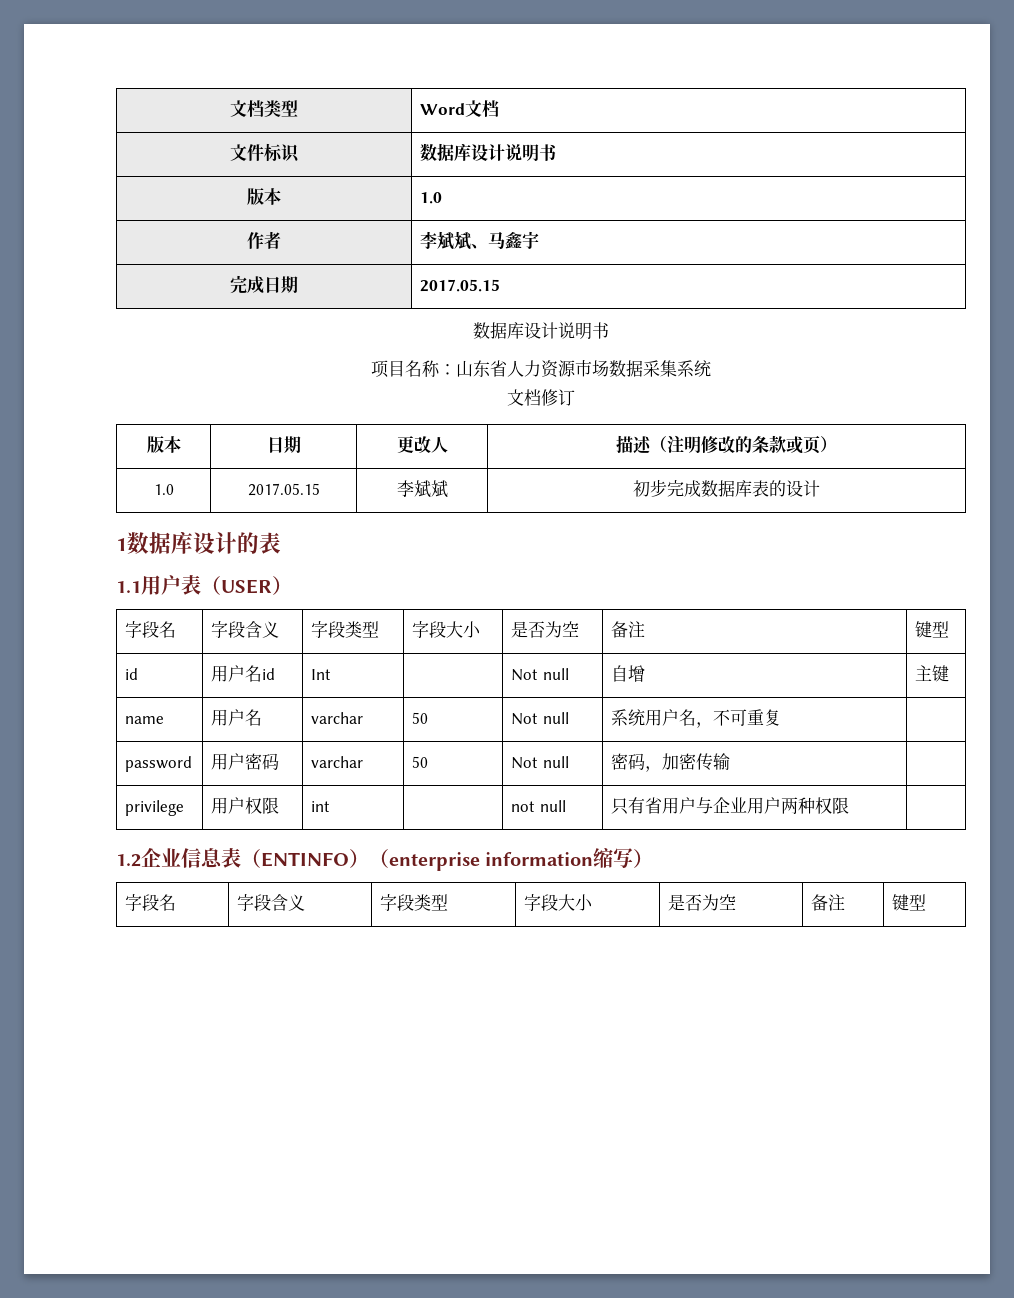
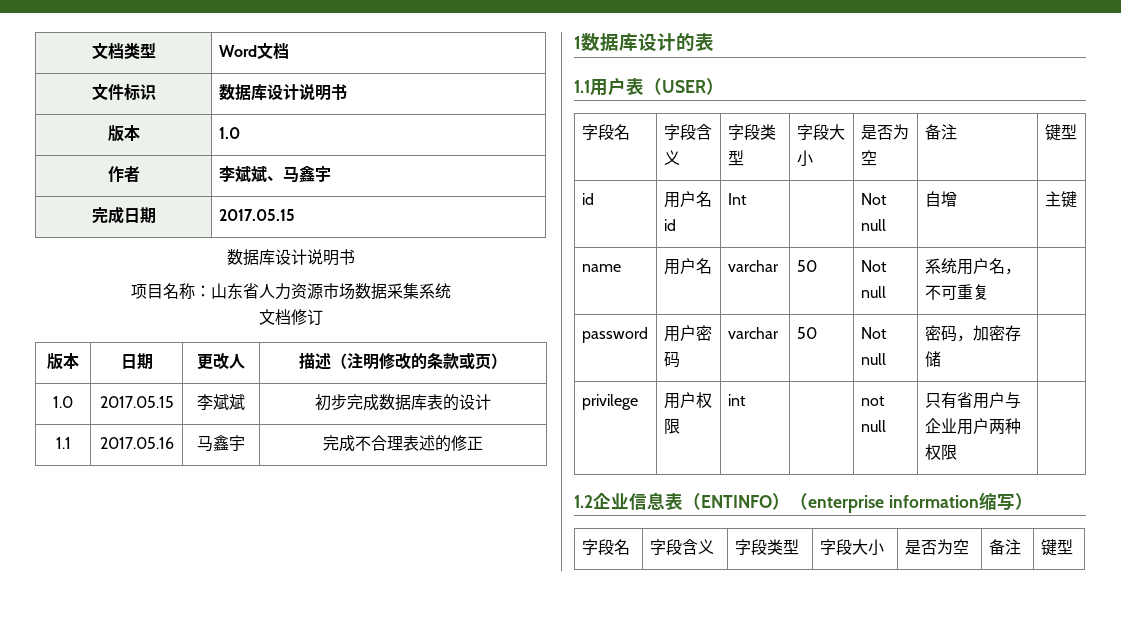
+ 1.1 | 2017.05.16 | 马鑫宇 | 完成不合理表述的修正
- password | 用户密码 | varchar | 50 | Not null | 密码，加密传输 |
+ password | 用户密码 | varchar | 50 | Not null | 密码，加密存储 |

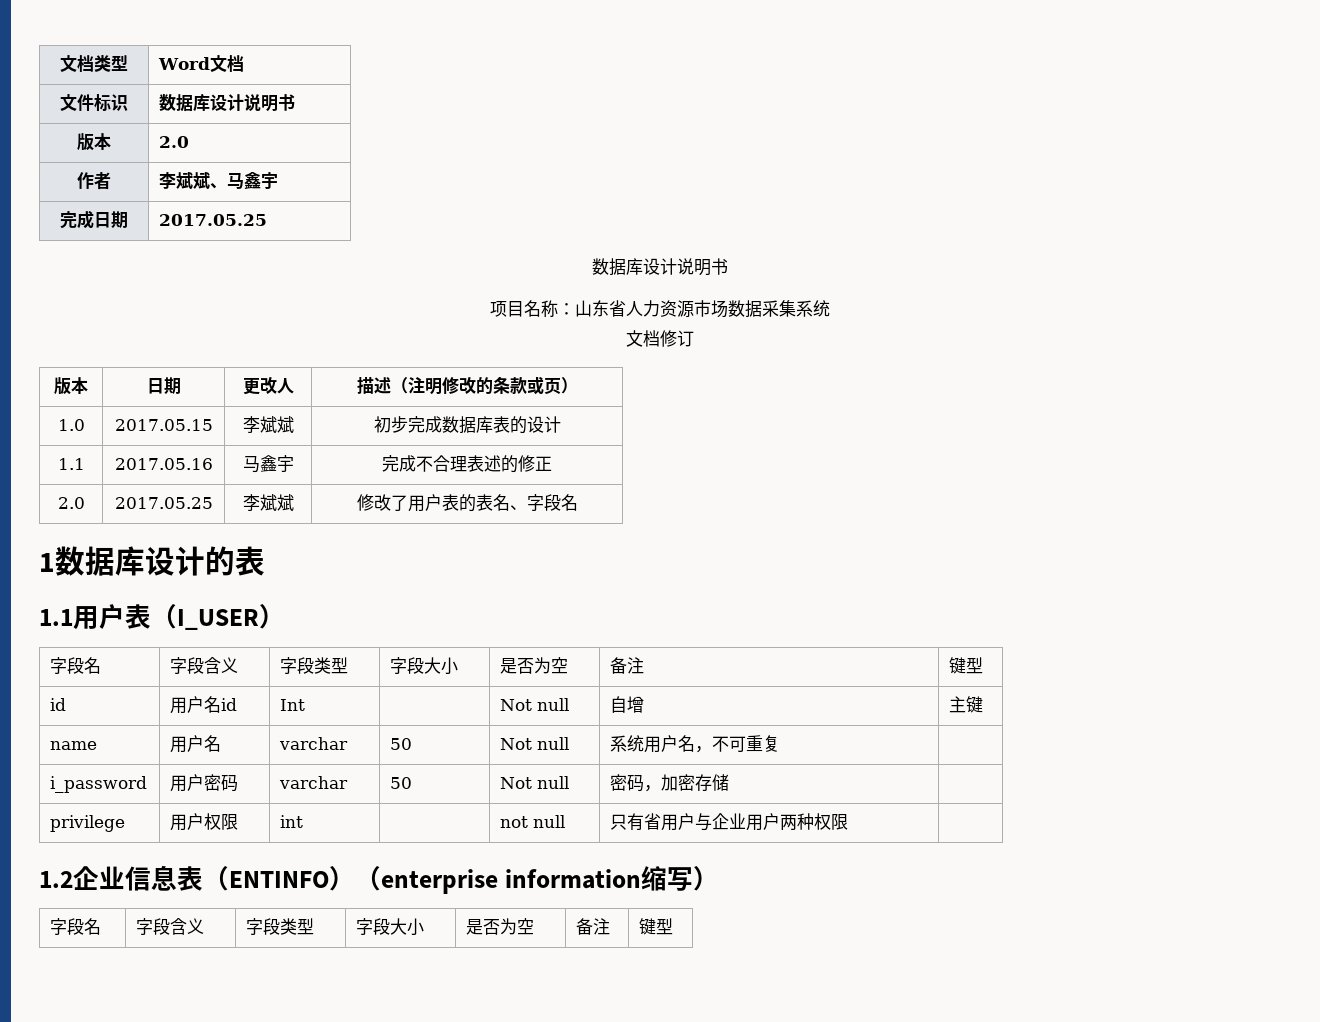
- 版本 | 1.0
+ 版本 | 2.0
- 完成日期 | 2017.05.15
+ 完成日期 | 2017.05.25
+ 2.0 | 2017.05.25 | 李斌斌 | 修改了用户表的表名、字段名
- 1.1用户表（USER）
+ 1.1用户表（I_USER）
- password | 用户密码 | varchar | 50 | Not null | 密码，加密存储 |
+ i_password | 用户密码 | varchar | 50 | Not null | 密码，加密存储 |

